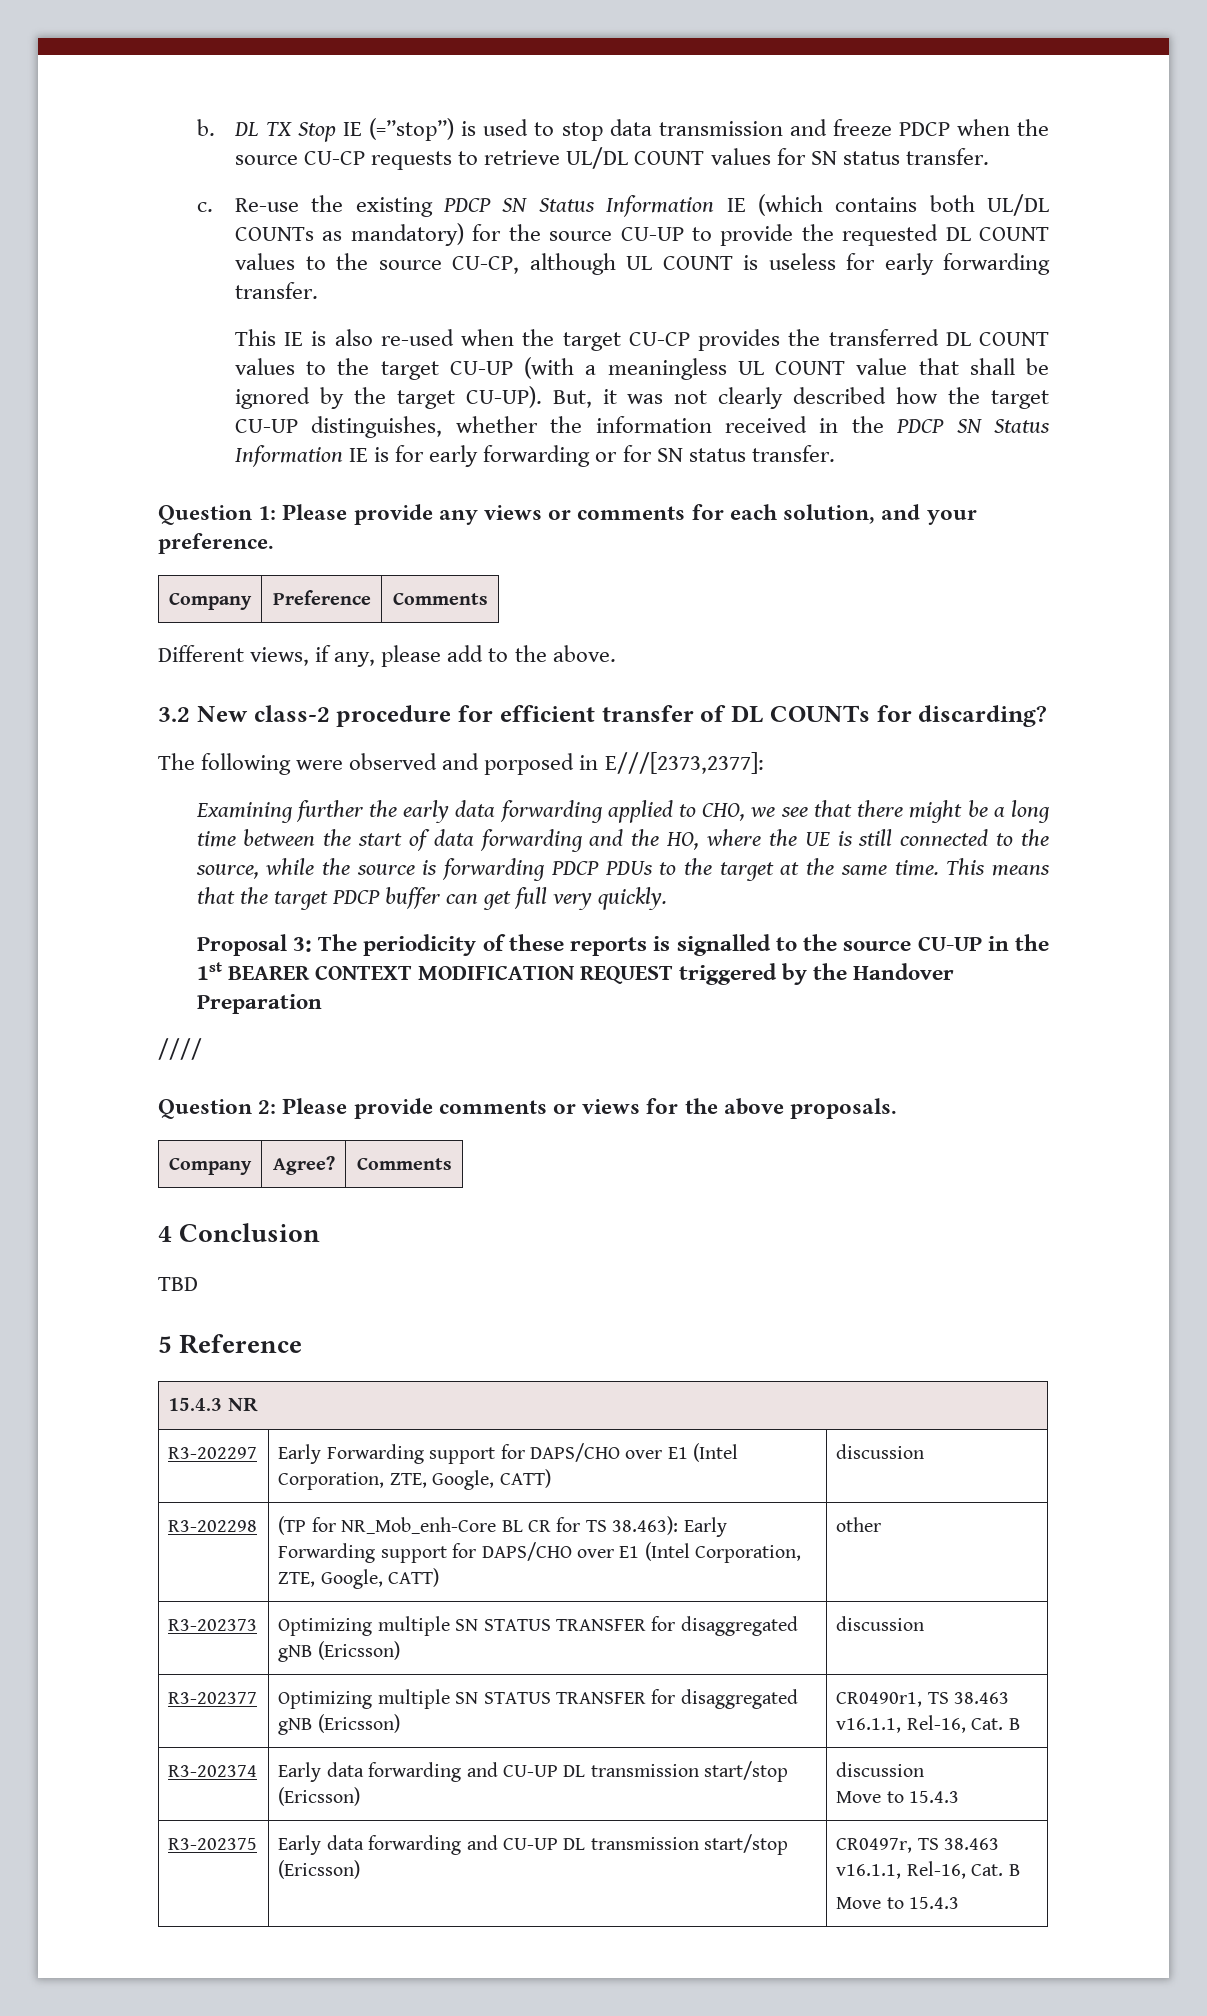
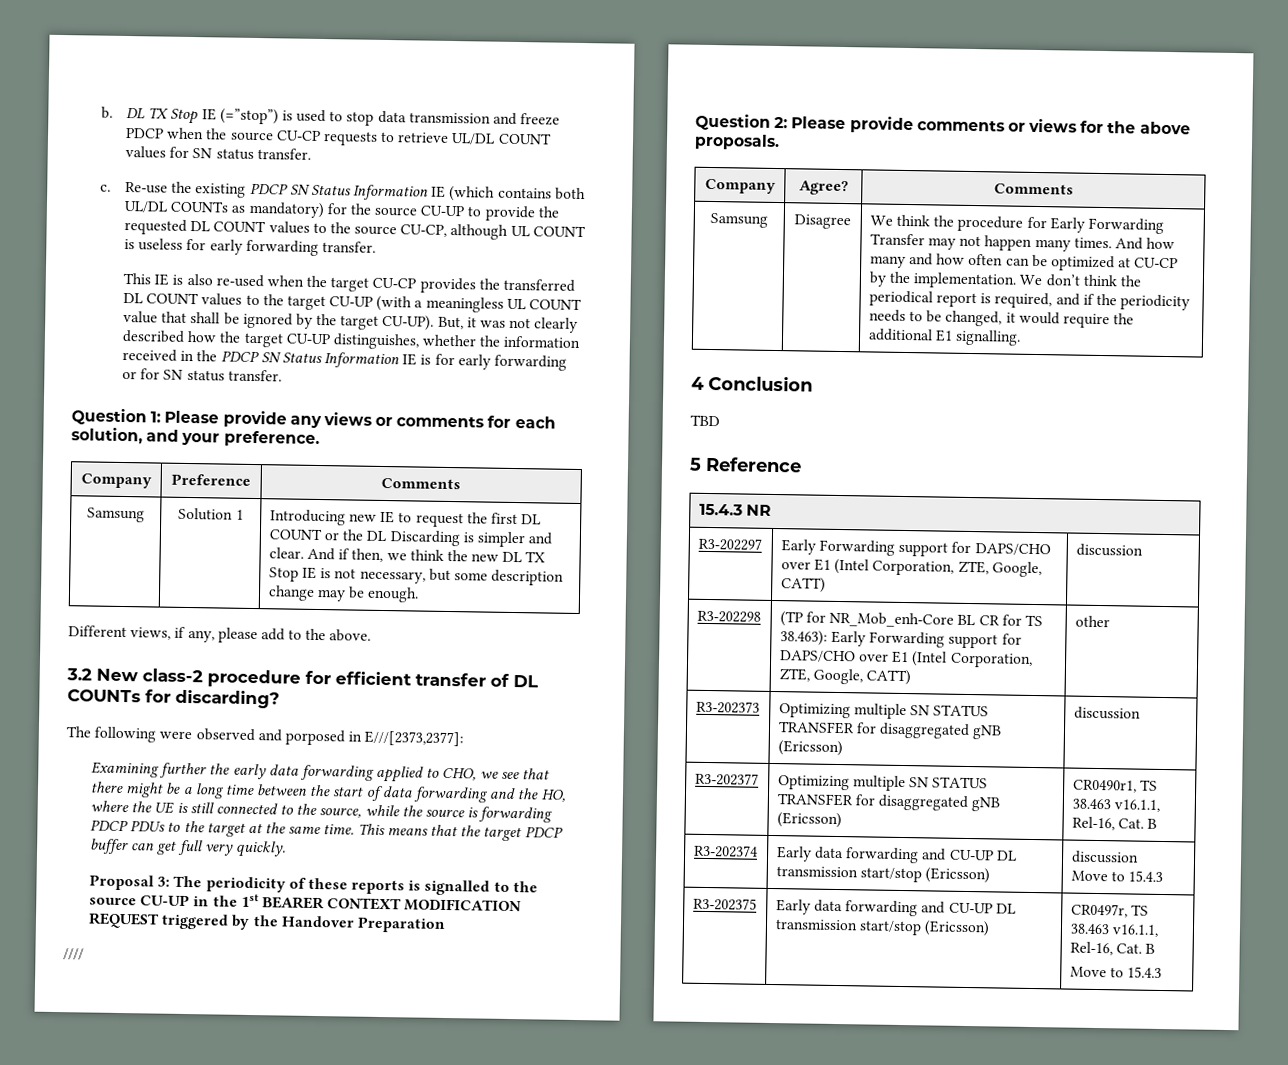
+ Samsung | Solution 1 | Introducing new IE to request the first DL COUNT or the DL Discarding is simpler and clear. And if then, we think the new DL TX Stop IE is not necessary, but some description change may be enough.
+ Samsung | Disagree | We think the procedure for Early Forwarding Transfer may not happen many times. And how many and how often can be optimized at CU-CP by the implementation. We don’t think the periodical report is required, and if the periodicity needs to be changed, it would require the additional E1 signalling.

